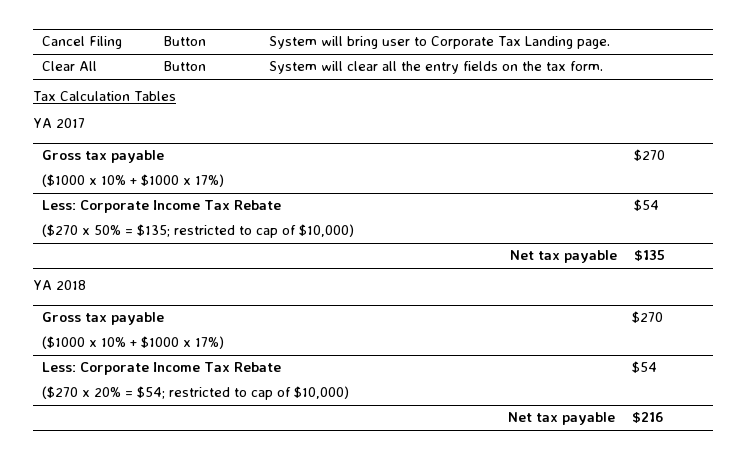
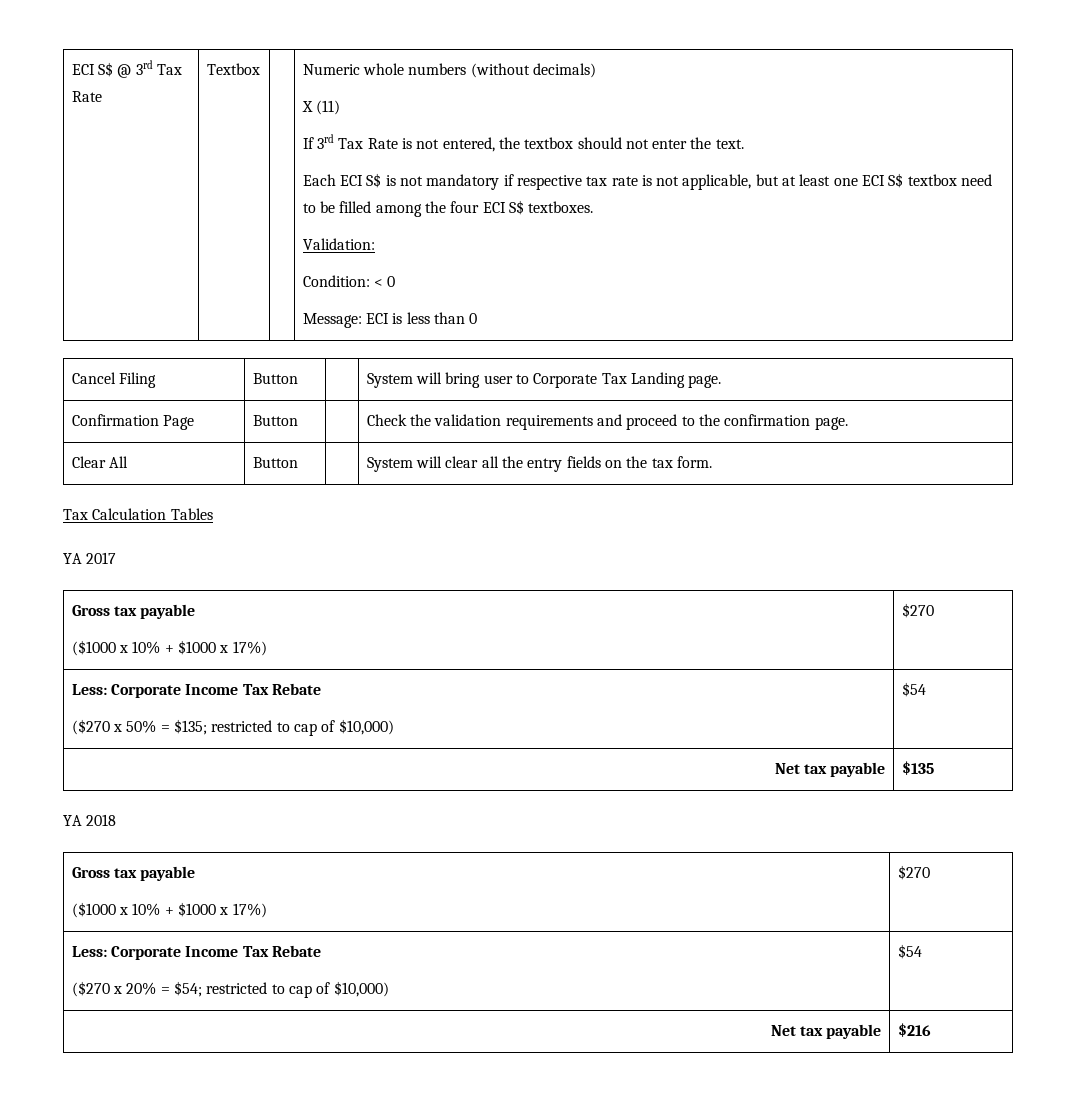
+ ECI S$ @ 3rd Tax Rate | Textbox | | Numeric whole numbers (without decimals)
+ X (11)
+ If 3rd Tax Rate is not entered, the textbox should not enter the text.
+ Each ECI S$ is not mandatory if respective tax rate is not applicable, but at least one ECI S$ textbox need to be filled among the four ECI S$ textboxes.
+ Validation:
+ Condition: < 0
+ Message: ECI is less than 0
+ Confirmation Page | Button | | Check the validation requirements and proceed to the confirmation page.

